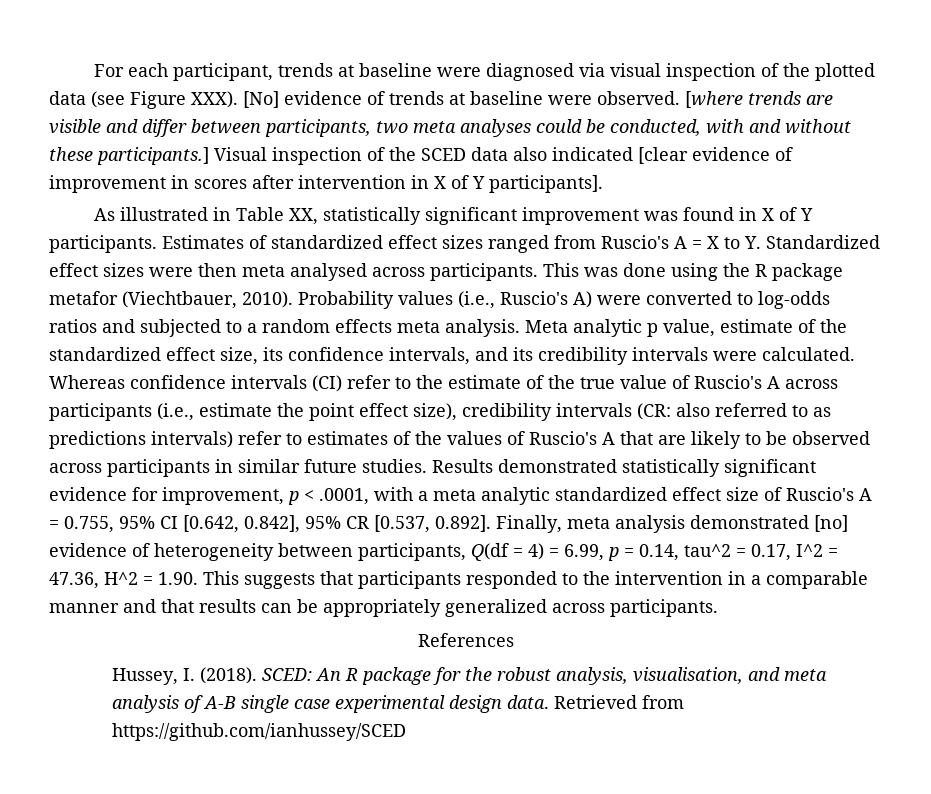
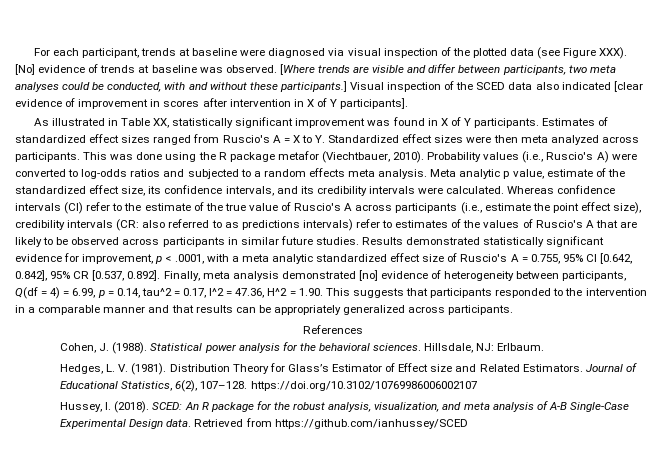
- [No] evidence of trends at baseline were observed. [where trends are visible and differ between participants, two meta analyses could be conducted, with and without these participants.]
+ [No] evidence of trends at baseline was observed. [Where trends are visible and differ between participants, two meta analyses could be conducted, with and without these participants.]
- Estimates of standardized effect sizes ranged from Ruscio's A = X to Y. Standardized effect sizes were then meta analysed across participants.
+ Estimates of standardized effect sizes ranged from Ruscio's A = X to Y. Standardized effect sizes were then meta analyzed across participants.
+ Cohen, J. (1988). Statistical power analysis for the behavioral sciences. Hillsdale, NJ: Erlbaum.
+ Hedges, L. V. (1981). Distribution Theory for Glass’s Estimator of Effect size and Related Estimators. Journal of Educational Statistics, 6(2), 107–128. https://doi.org/10.3102/10769986006002107
- SCED: An R package for the robust analysis, visualisation, and meta analysis of A-B single case experimental design data.
+ SCED: An R package for the robust analysis, visualization, and meta analysis of A-B Single-Case Experimental Design data.

